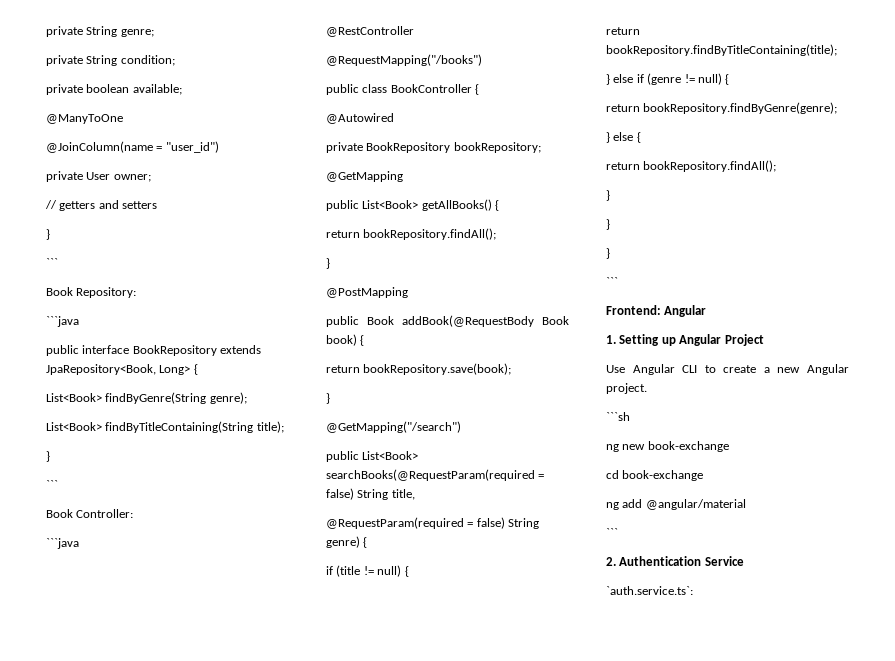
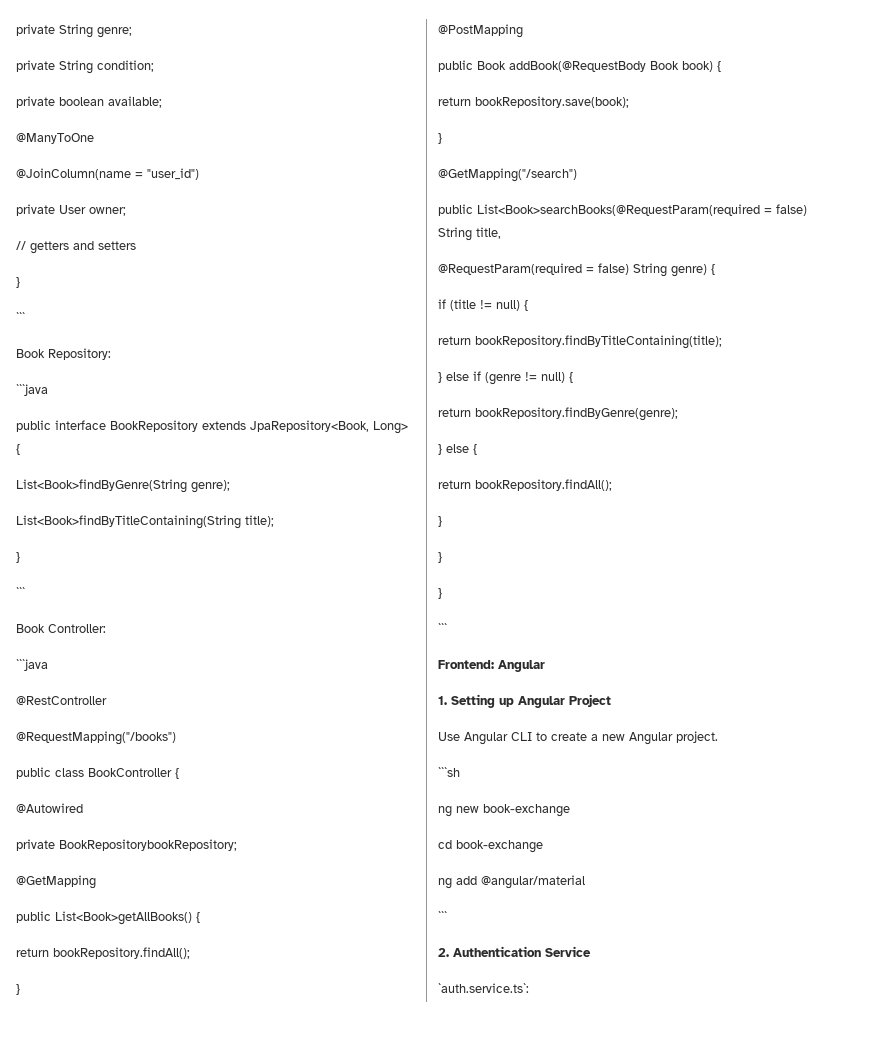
- List<Book> findByGenre(String genre);
+ List<Book>findByGenre(String genre);
- List<Book> findByTitleContaining(String title);
+ List<Book>findByTitleContaining(String title);
- private BookRepository bookRepository;
+ private BookRepositorybookRepository;
- public List<Book> getAllBooks() {
+ public List<Book>getAllBooks() {
- public List<Book> searchBooks(@RequestParam(required = false) String title,
+ public List<Book>searchBooks(@RequestParam(required = false) String title,

